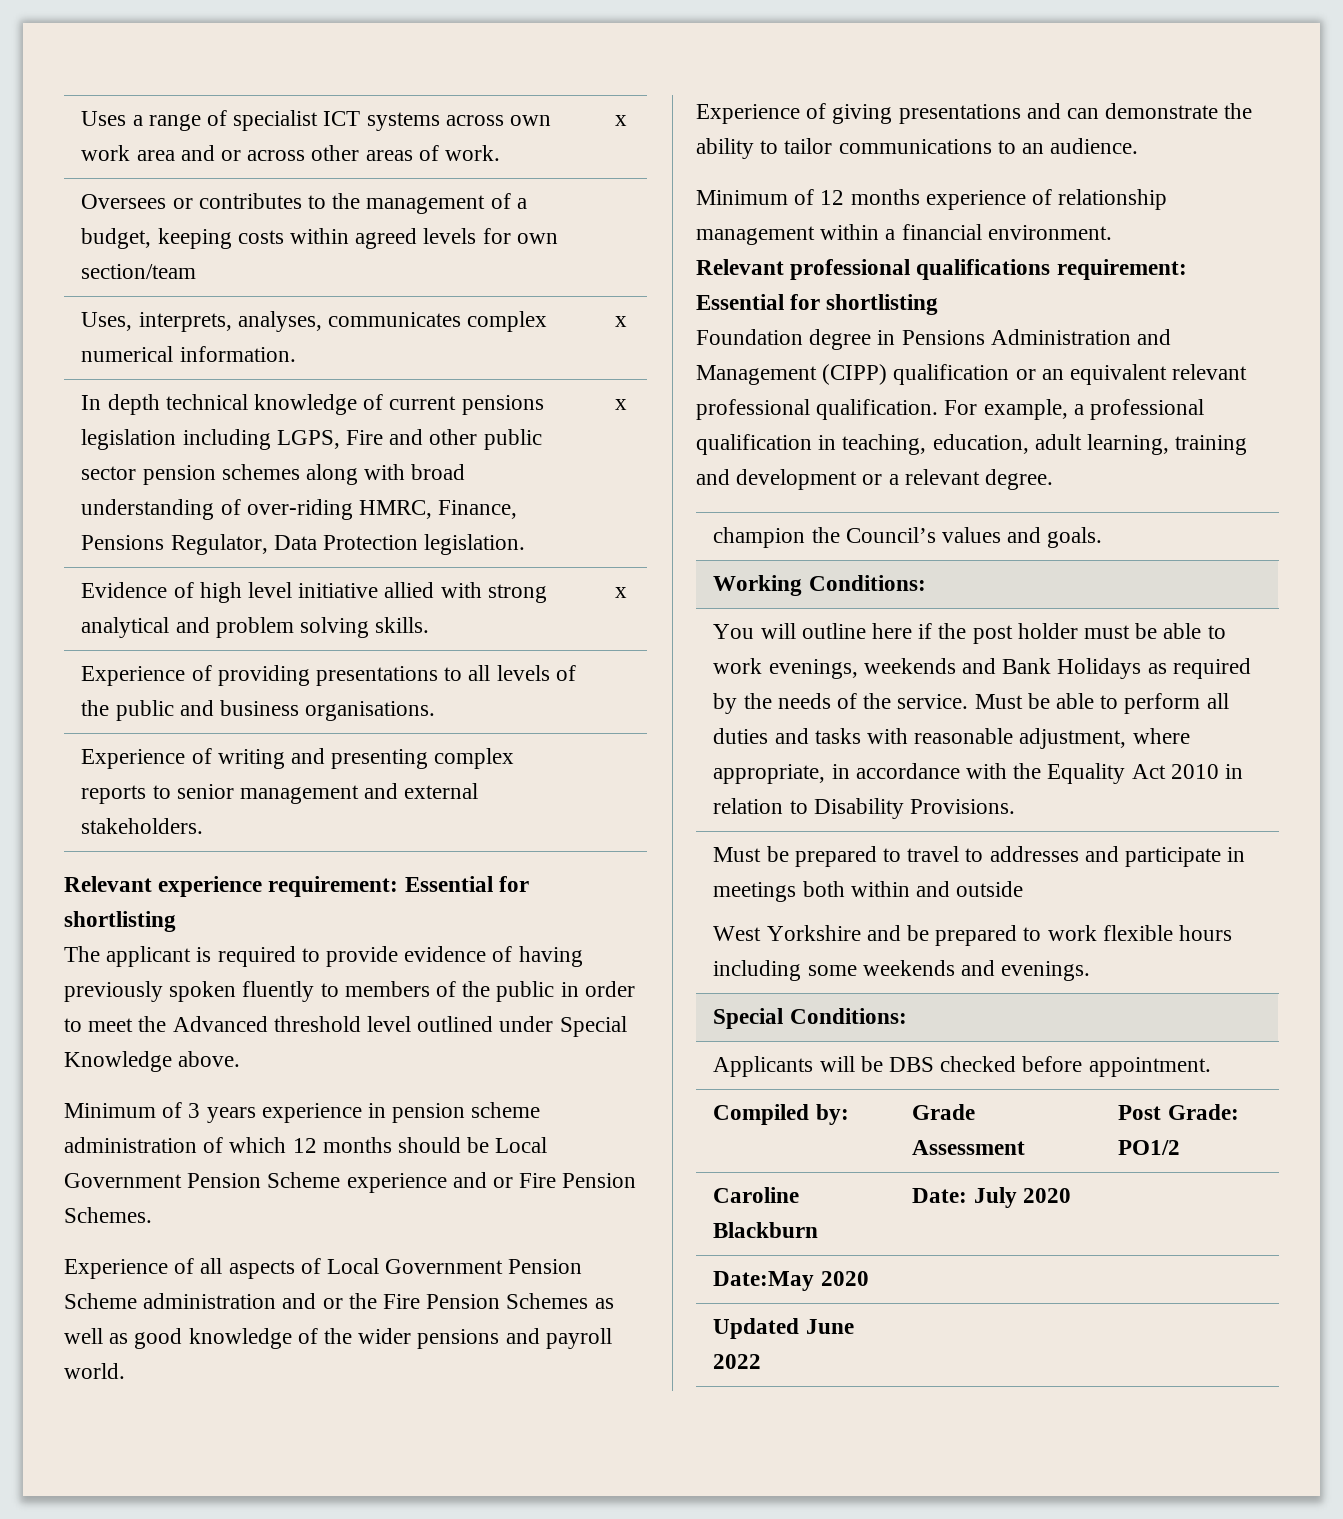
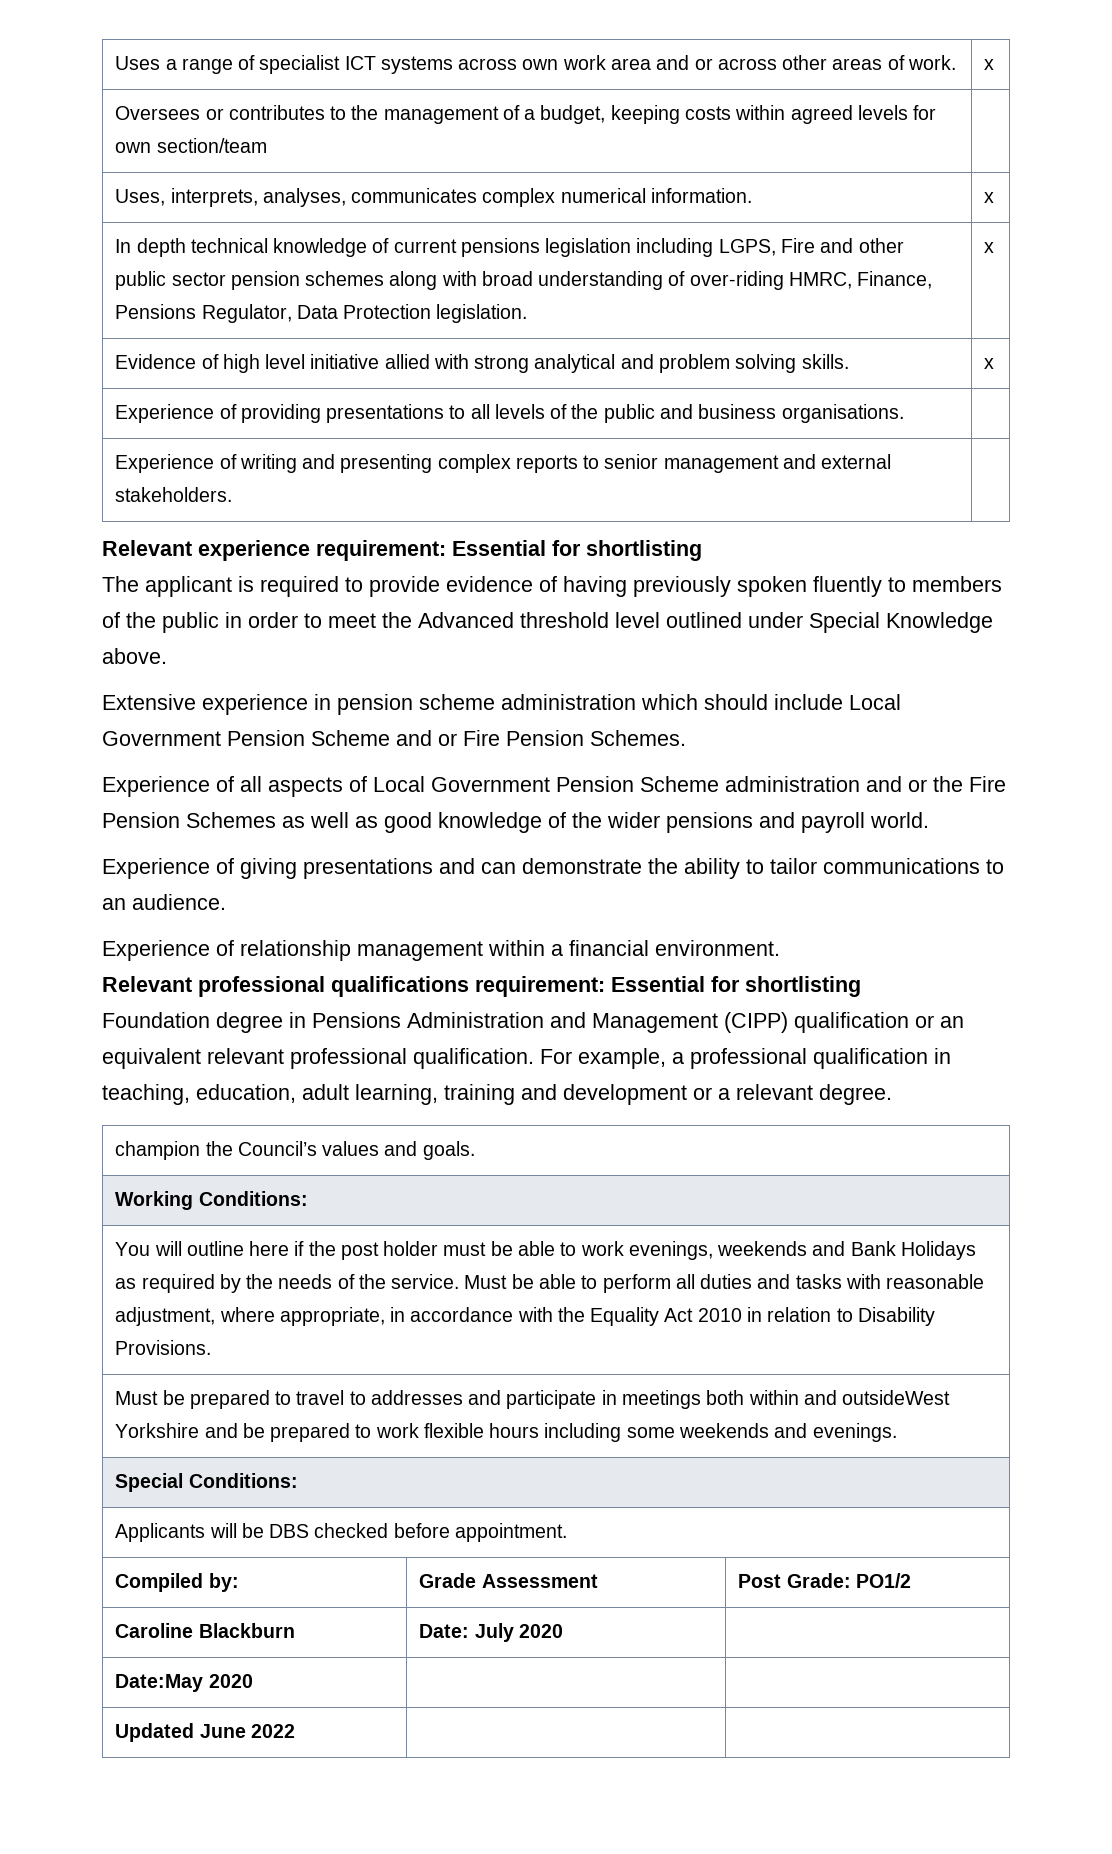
- Minimum of 3 years experience in pension scheme administration of which 12 months should be Local Government Pension Scheme experience and or Fire Pension Schemes.
+ Extensive experience in pension scheme administration which should include Local Government Pension Scheme and or Fire Pension Schemes.
- Minimum of 12 months experience of relationship management within a financial environment.
+ Experience of relationship management within a financial environment.
- Must be prepared to travel to addresses and participate in meetings both within and outside
- West Yorkshire and be prepared to work flexible hours including some weekends and evenings.
+ Must be prepared to travel to addresses and participate in meetings both within and outsideWest Yorkshire and be prepared to work flexible hours including some weekends and evenings.

